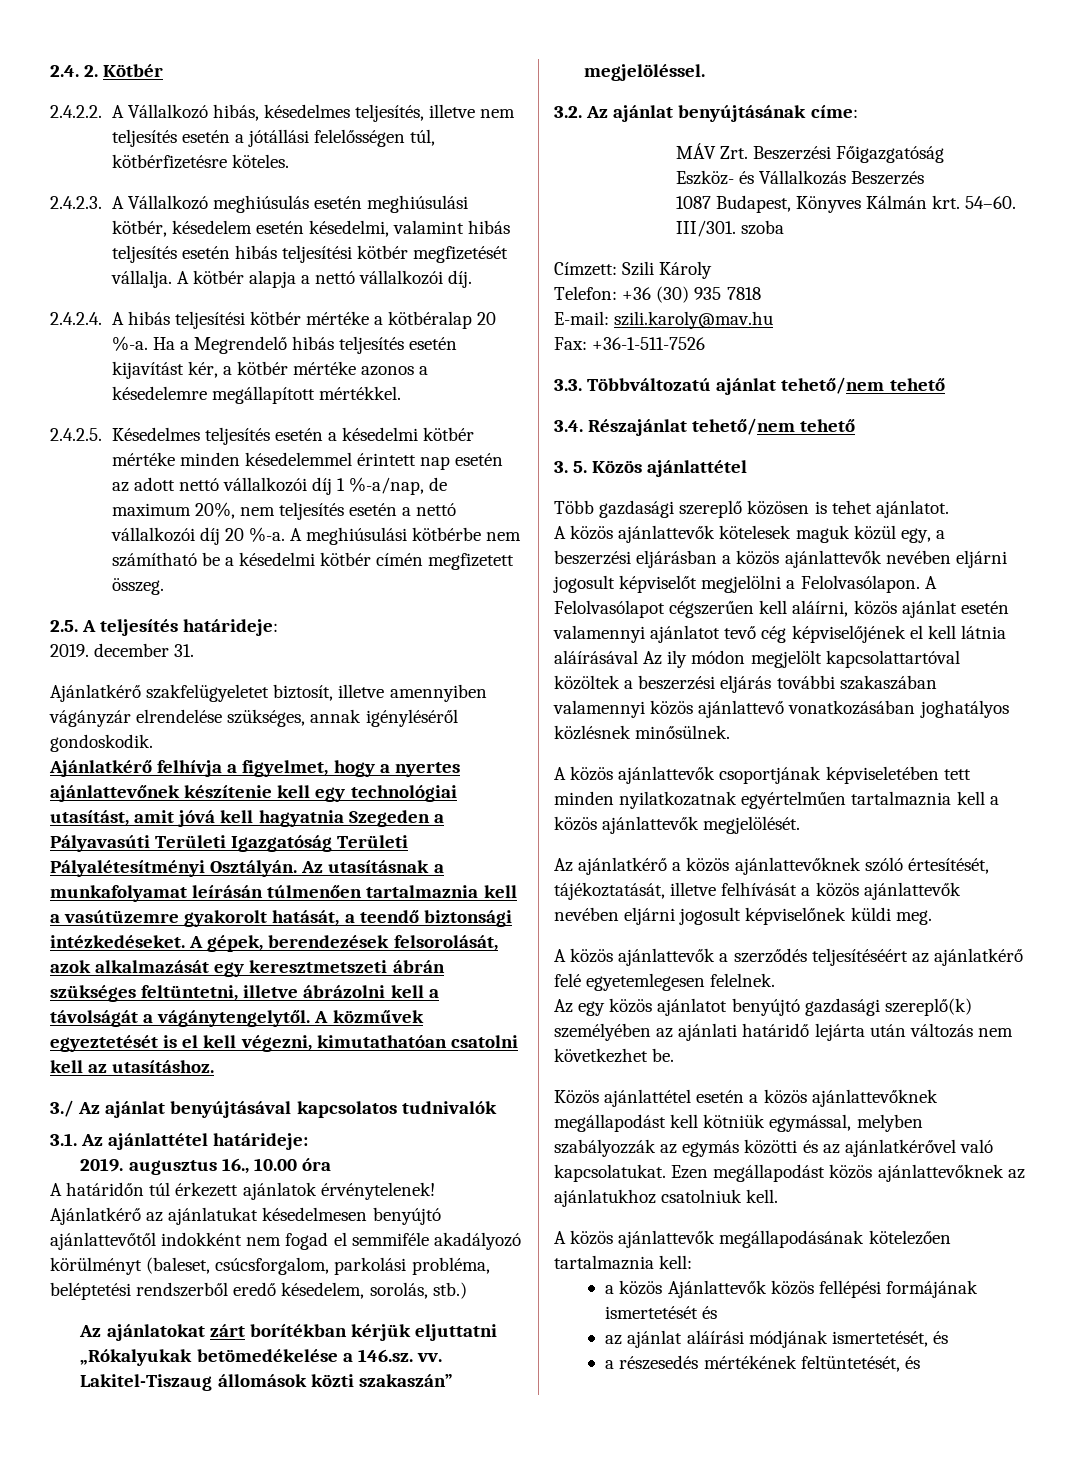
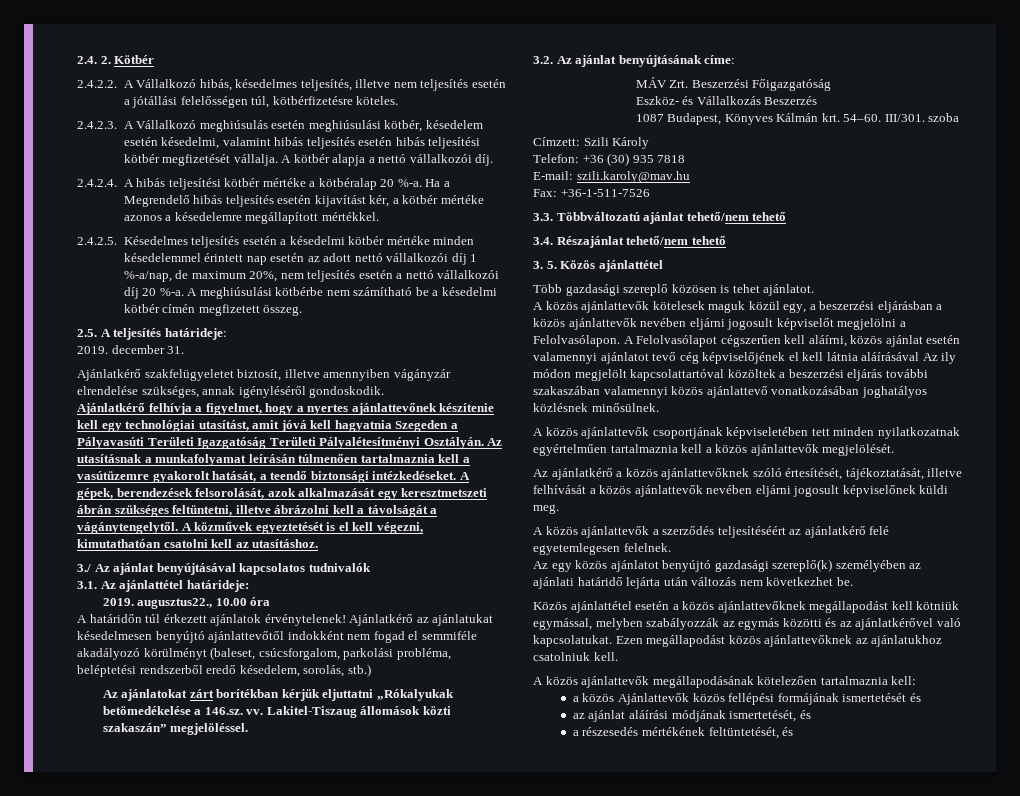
- 2019. augusztus 16., 10.00 óra
+ 2019. augusztus22., 10.00 óra

